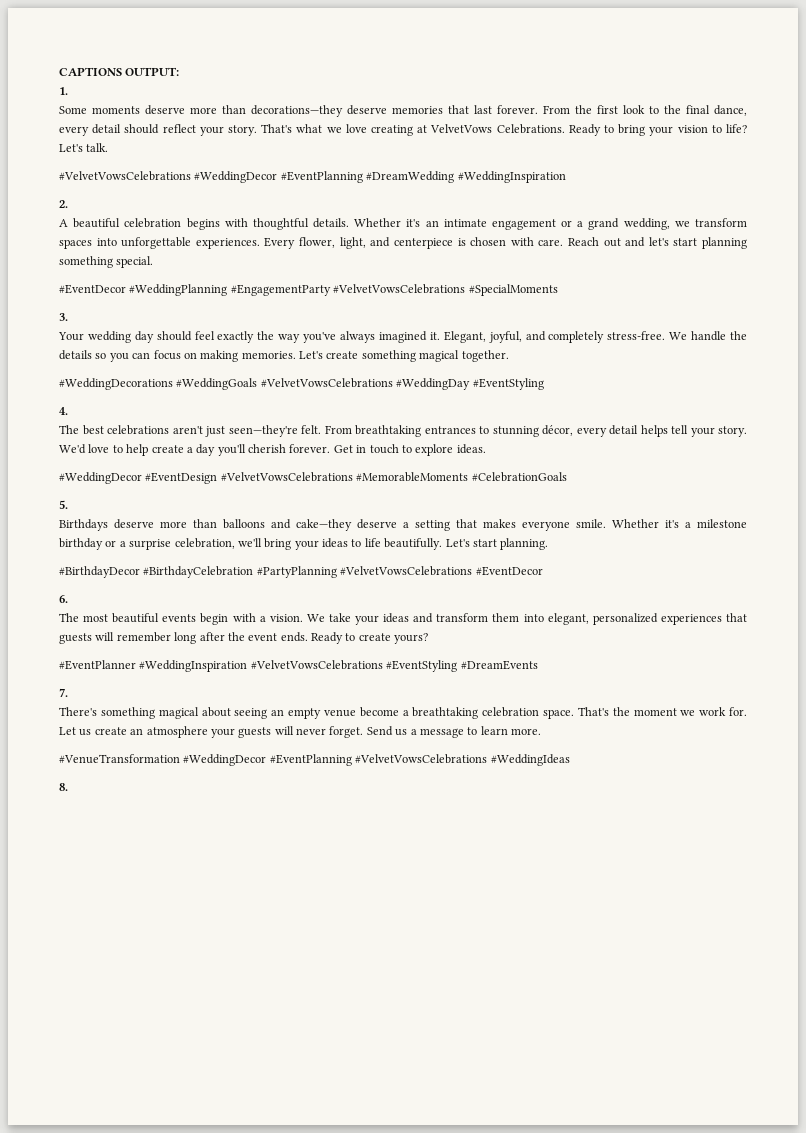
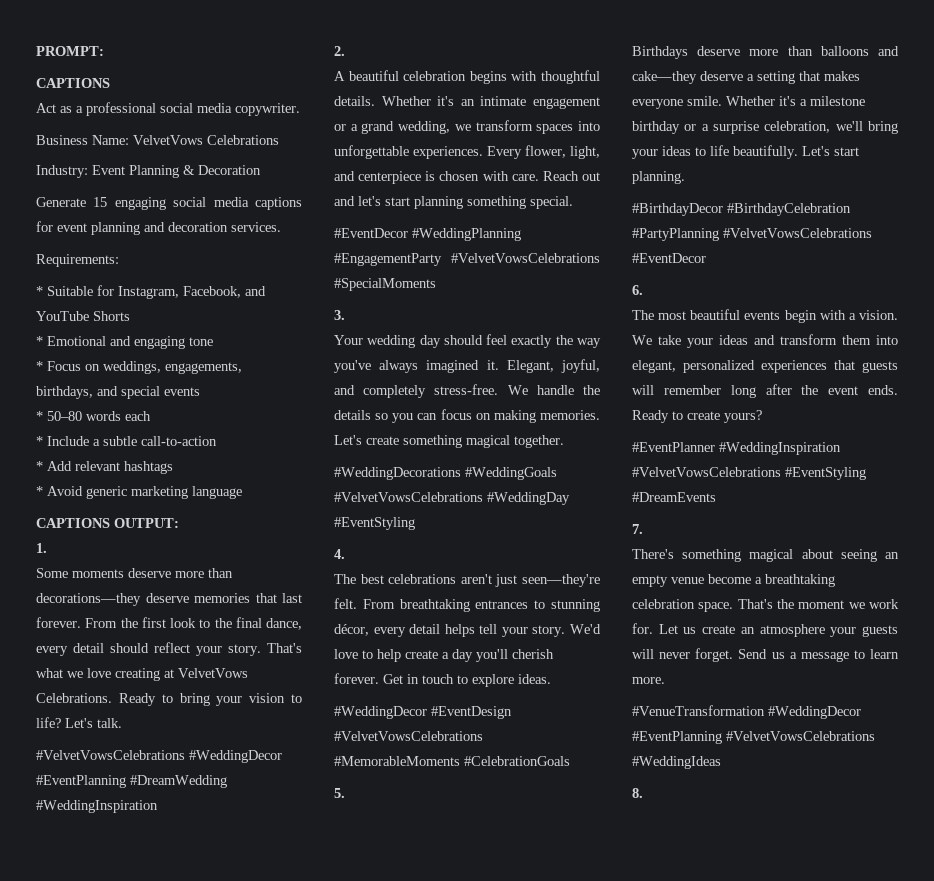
+ PROMPT:
+ CAPTIONS
+ Act as a professional social media copywriter.
+ Business Name: VelvetVows Celebrations
+ Industry: Event Planning & Decoration
+ Generate 15 engaging social media captions for event planning and decoration services.
+ Requirements:
+ * Suitable for Instagram, Facebook, and YouTube Shorts
+ * Emotional and engaging tone
+ * Focus on weddings, engagements, birthdays, and special events
+ * 50–80 words each
+ * Include a subtle call-to-action
+ * Add relevant hashtags
+ * Avoid generic marketing language

